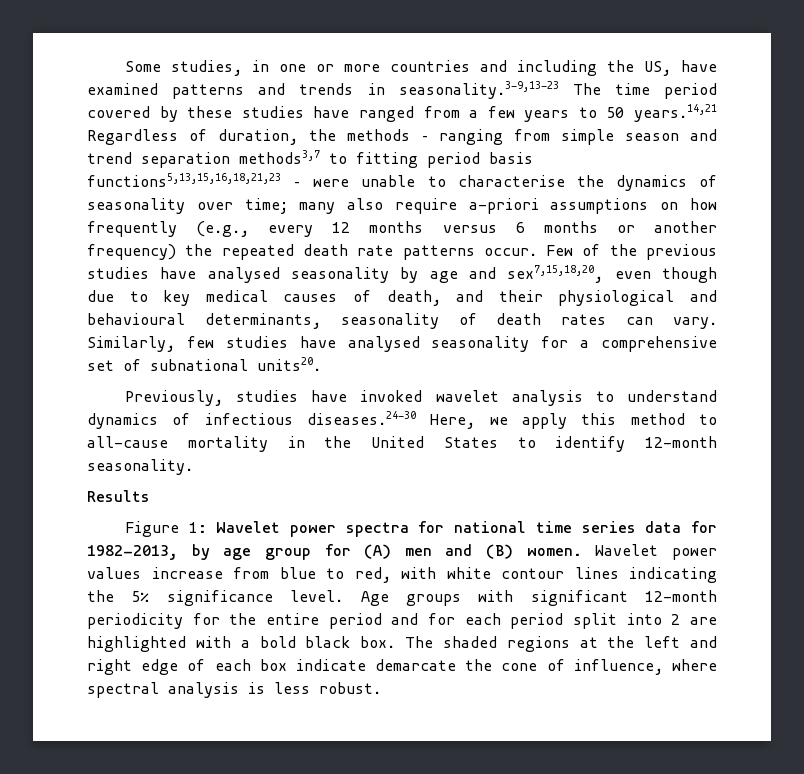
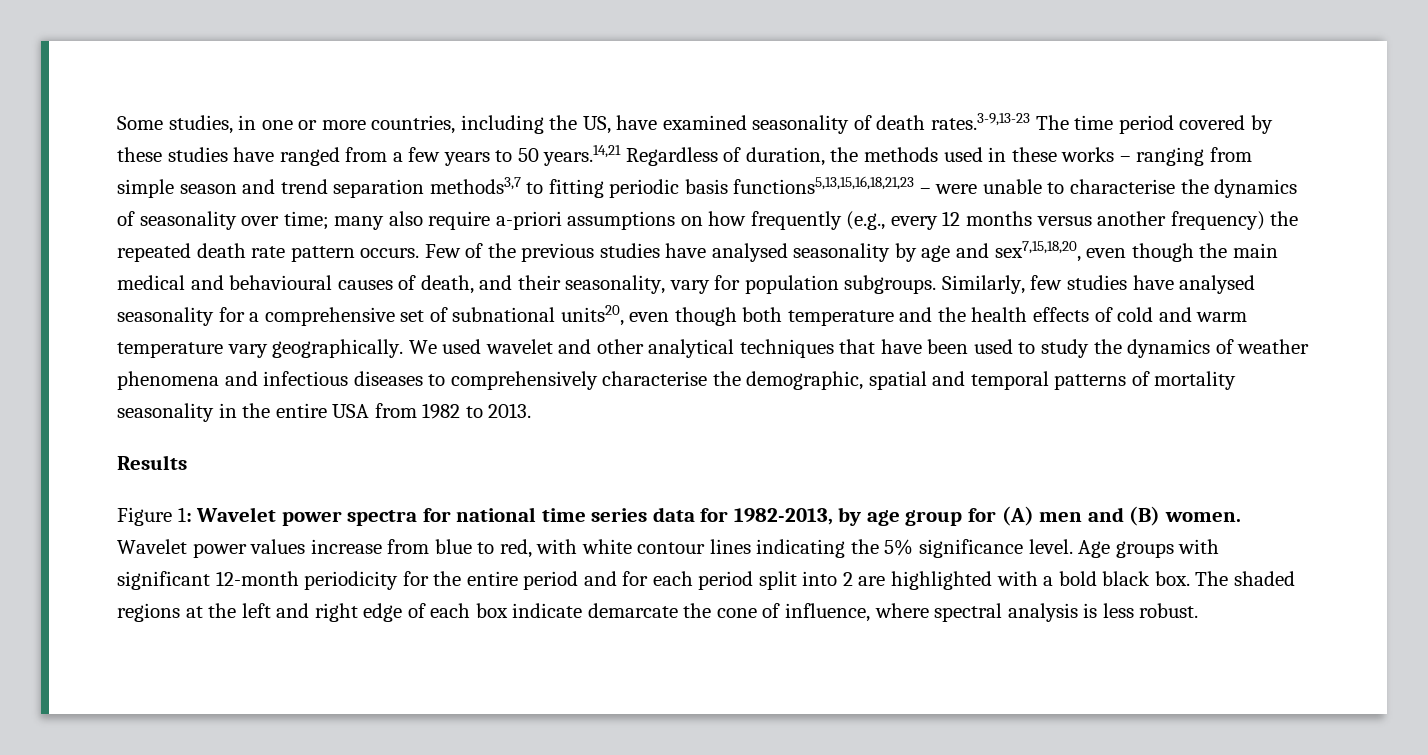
- Some studies, in one or more countries and including the US, have examined patterns and trends in seasonality.3-9,13-23 The time period covered by these studies have ranged from a few years to 50 years.14,21 Regardless of duration, the methods – ranging from simple season and trend separation methods3,7 to fitting period basis functions5,13,15,16,18,21,23 – were unable to characterise the dynamics of seasonality over time;
+ Some studies, in one or more countries, including the US, have examined seasonality of death rates.3-9,13-23 The time period covered by these studies have ranged from a few years to 50 years.14,21 Regardless of duration, the methods used in these works – ranging from simple season and trend separation methods3,7 to fitting periodic basis functions5,13,15,16,18,21,23 – were unable to characterise the dynamics of seasonality over time;
- many also require a-priori assumptions on how frequently (e.g., every 12 months versus 6 months or another frequency) the repeated death rate patterns occur.
+ many also require a-priori assumptions on how frequently (e.g., every 12 months versus another frequency) the repeated death rate pattern occurs.
- Few of the previous studies have analysed seasonality by age and sex7,15,18,20, even though due to key medical causes of death, and their physiological and behavioural determinants, seasonality of death rates can vary.
+ Few of the previous studies have analysed seasonality by age and sex7,15,18,20, even though the main medical and behavioural causes of death, and their seasonality, vary for population subgroups.
- Similarly, few studies have analysed seasonality for a comprehensive set of subnational units20.
- Previously, studies have invoked wavelet analysis to understand dynamics of infectious diseases.24-30 Here, we apply this method to all-cause mortality in the United States to identify 12-month seasonality.
+ Similarly, few studies have analysed seasonality for a comprehensive set of subnational units20, even though both temperature and the health effects of cold and warm temperature vary geographically. We used wavelet and other analytical techniques that have been used to study the dynamics of weather phenomena and infectious diseases to comprehensively characterise the demographic, spatial and temporal patterns of mortality seasonality in the entire USA from 1982 to 2013.

